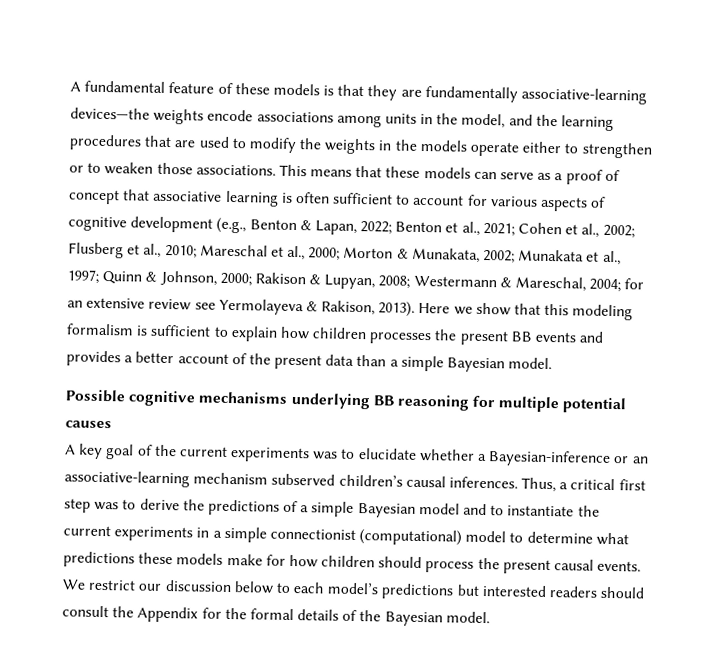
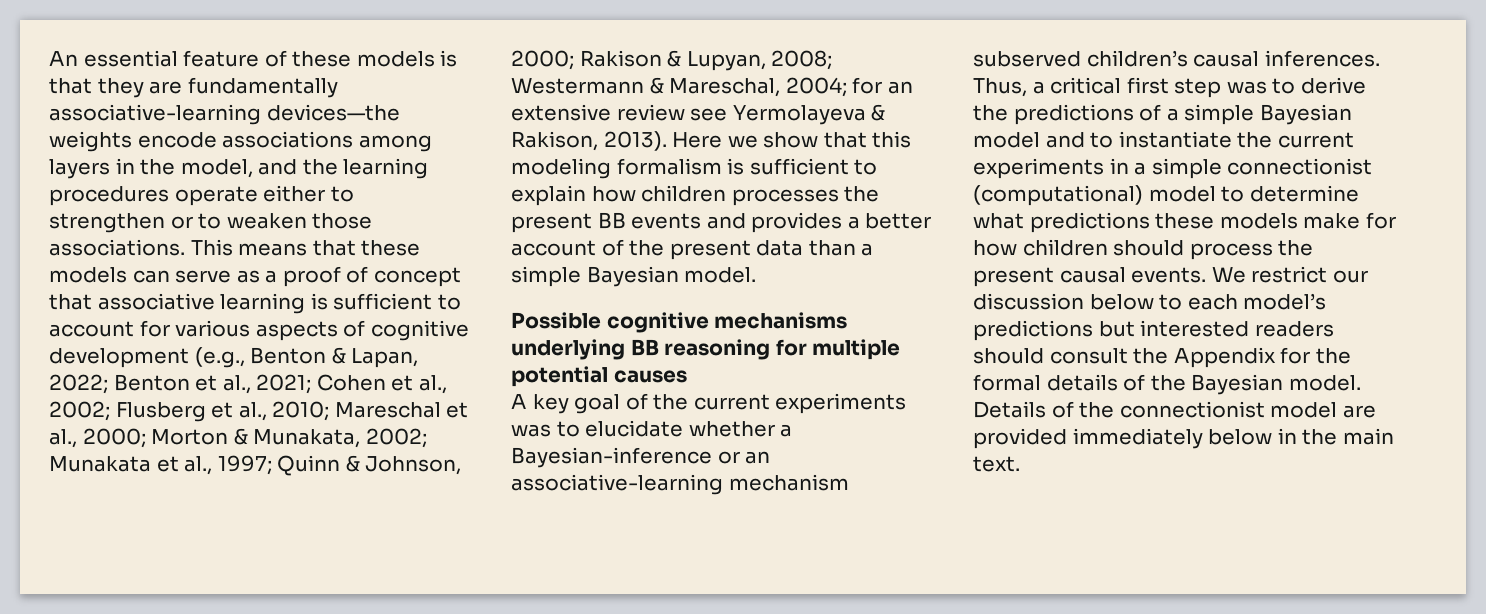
- A fundamental feature of these models is that they are fundamentally associative-learning devices—the weights encode associations among units in the model, and the learning procedures that are used to modify the weights in the models operate either to strengthen or to weaken those associations.
+ An essential feature of these models is that they are fundamentally associative-learning devices—the weights encode associations among layers in the model, and the learning procedures operate either to strengthen or to weaken those associations.
- This means that these models can serve as a proof of concept that associative learning is often sufficient to account for various aspects of cognitive development (e.g., Benton & Lapan, 2022;
+ This means that these models can serve as a proof of concept that associative learning is sufficient to account for various aspects of cognitive development (e.g., Benton & Lapan, 2022;
+ Details of the connectionist model are provided immediately below in the main text.

